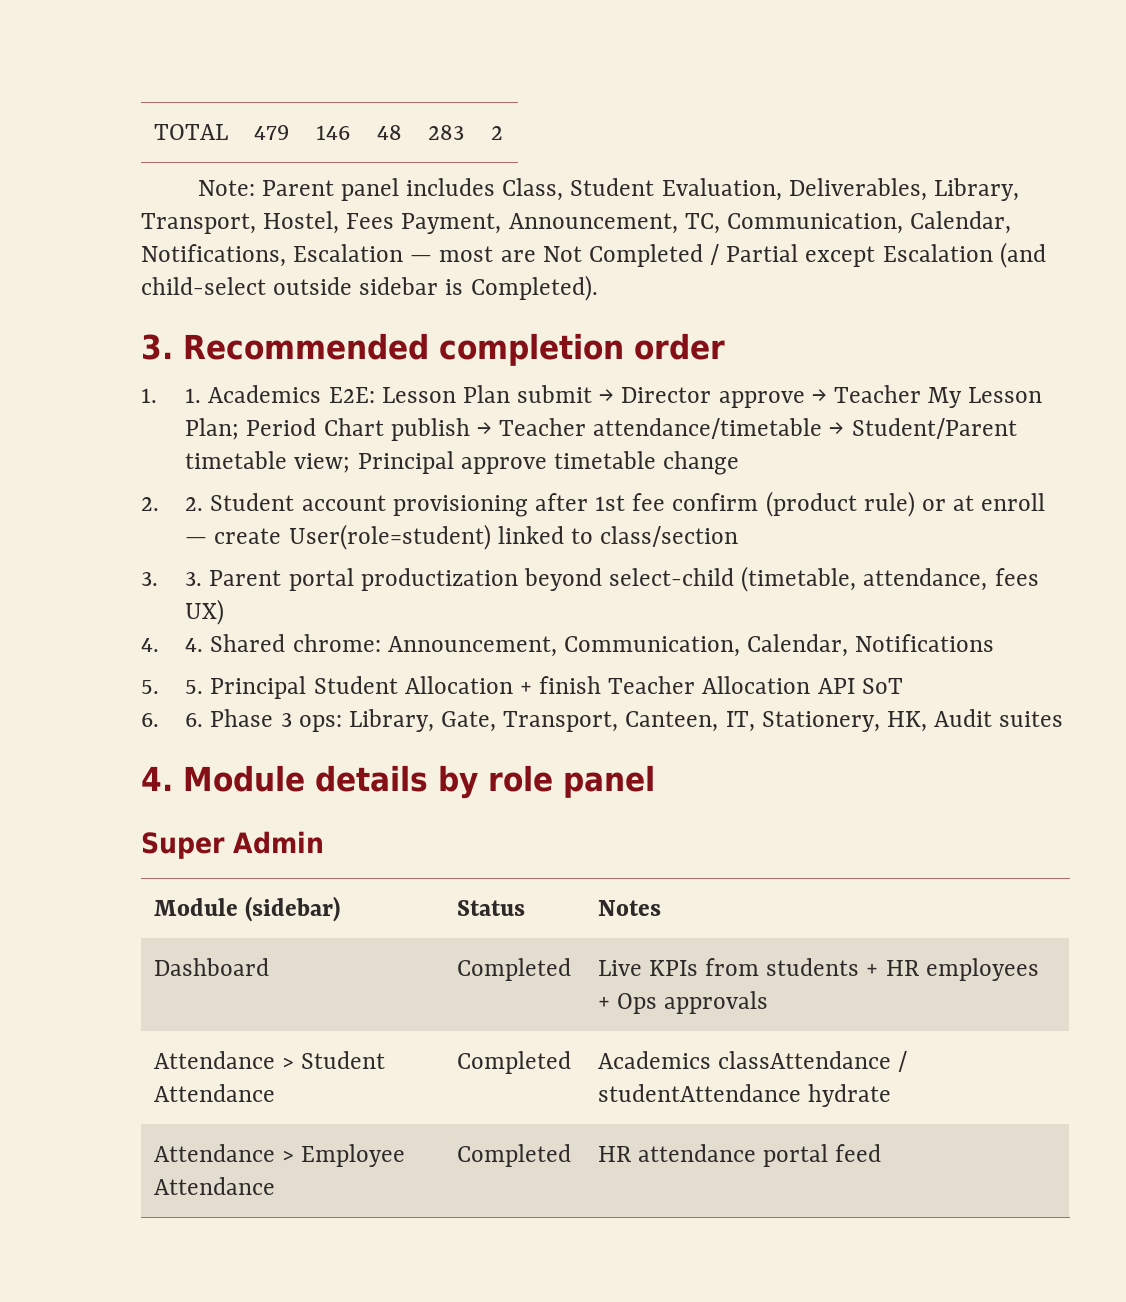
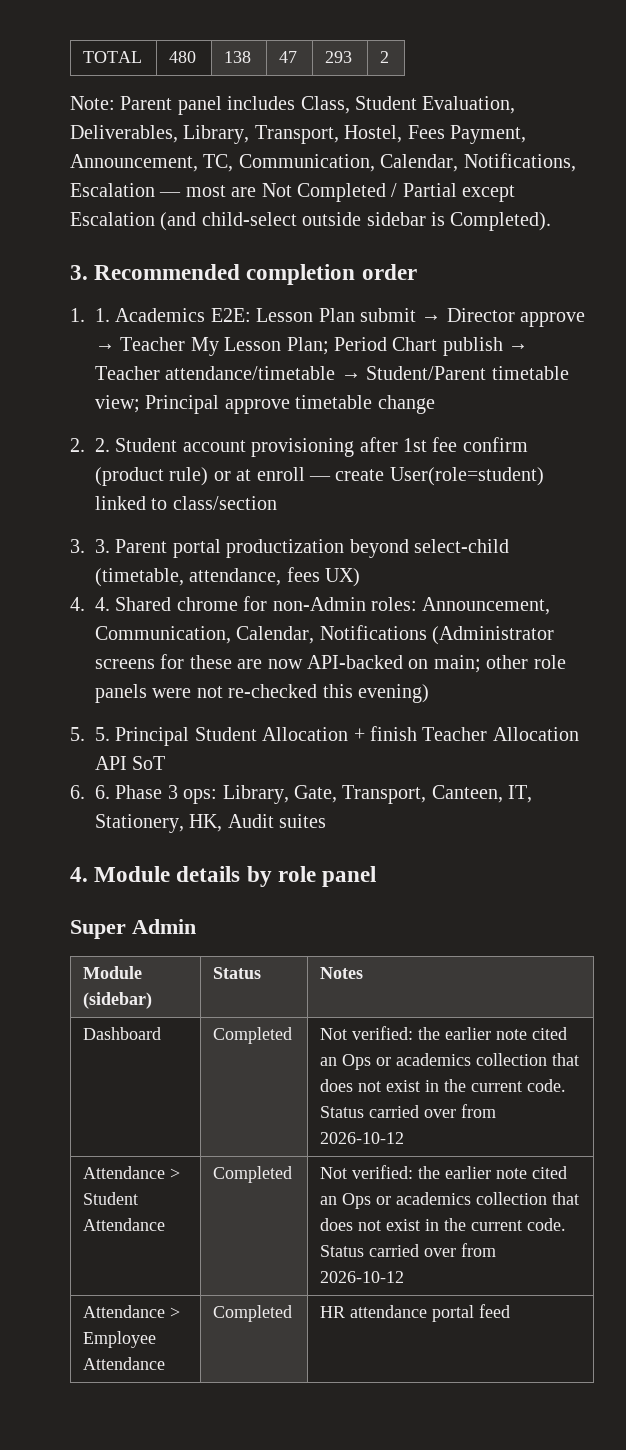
- TOTAL | 479 | 146 | 48 | 283 | 2
+ TOTAL | 480 | 138 | 47 | 293 | 2
- 4. 4. Shared chrome: Announcement, Communication, Calendar, Notifications
+ 4. 4. Shared chrome for non-Admin roles: Announcement, Communication, Calendar, Notifications (Administrator screens for these are now API-backed on main; other role panels were not re-checked this evening)
- Dashboard | Completed | Live KPIs from students + HR employees + Ops approvals
+ Dashboard | Completed | Not verified: the earlier note cited an Ops or academics collection that does not exist in the current code. Status carried over from 2026-10-12
- Attendance > Student Attendance | Completed | Academics classAttendance / studentAttendance hydrate
+ Attendance > Student Attendance | Completed | Not verified: the earlier note cited an Ops or academics collection that does not exist in the current code. Status carried over from 2026-10-12

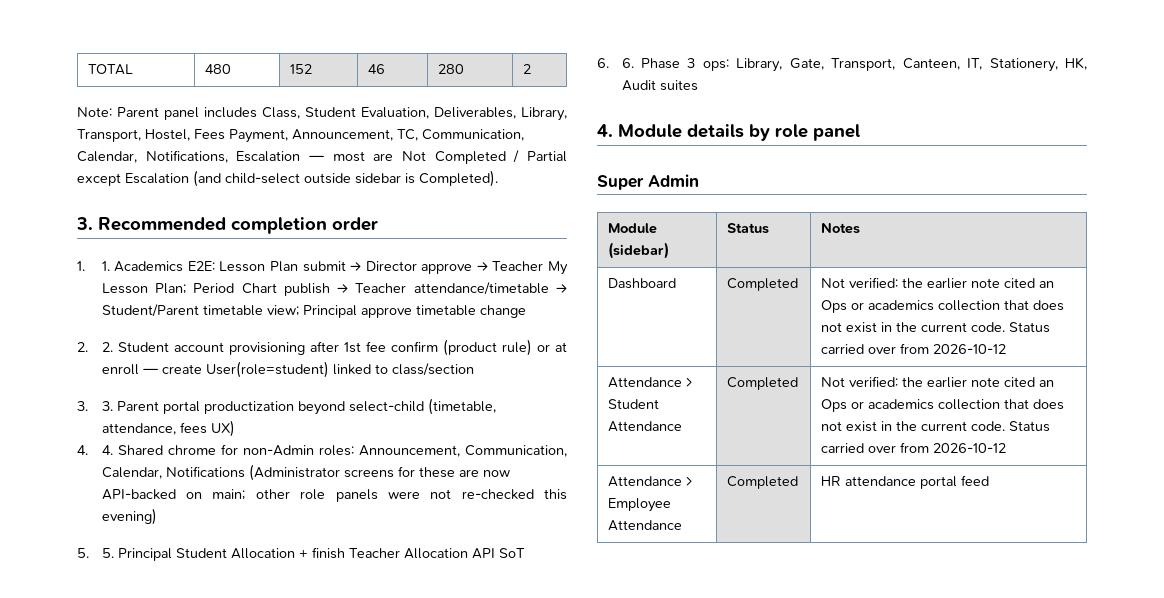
- TOTAL | 480 | 138 | 47 | 293 | 2
+ TOTAL | 480 | 152 | 46 | 280 | 2

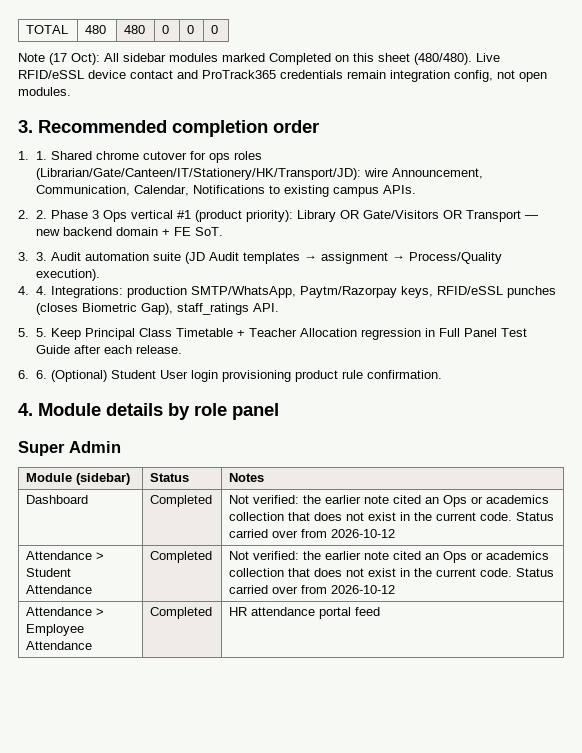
- TOTAL | 480 | 152 | 46 | 280 | 2
- Note: Parent panel includes Class, Student Evaluation, Deliverables, Library, Transport, Hostel, Fees Payment, Announcement, TC, Communication, Calendar, Notifications, Escalation — most are Not Completed / Partial except Escalation (and child-select outside sidebar is Completed).
+ TOTAL | 480 | 480 | 0 | 0 | 0
+ Note (17 Oct): All sidebar modules marked Completed on this sheet (480/480). Live RFID/eSSL device contact and ProTrack365 credentials remain integration config, not open modules.
- 1. 1. Academics E2E: Lesson Plan submit → Director approve → Teacher My Lesson Plan; Period Chart publish → Teacher attendance/timetable → Student/Parent timetable view; Principal approve timetable change
- 2. 2. Student account provisioning after 1st fee confirm (product rule) or at enroll — create User(role=student) linked to class/section
- 3. 3. Parent portal productization beyond select-child (timetable, attendance, fees UX)
- 4. 4. Shared chrome for non-Admin roles: Announcement, Communication, Calendar, Notifications (Administrator screens for these are now API-backed on main; other role panels were not re-checked this evening)
- 5. 5. Principal Student Allocation + finish Teacher Allocation API SoT
- 6. 6. Phase 3 ops: Library, Gate, Transport, Canteen, IT, Stationery, HK, Audit suites
+ 1. 1. Shared chrome cutover for ops roles (Librarian/Gate/Canteen/IT/Stationery/HK/Transport/JD): wire Announcement, Communication, Calendar, Notifications to existing campus APIs.
+ 2. 2. Phase 3 Ops vertical #1 (product priority): Library OR Gate/Visitors OR Transport — new backend domain + FE SoT.
+ 3. 3. Audit automation suite (JD Audit templates → assignment → Process/Quality execution).
+ 4. 4. Integrations: production SMTP/WhatsApp, Paytm/Razorpay keys, RFID/eSSL punches (closes Biometric Gap), staff_ratings API.
+ 5. 5. Keep Principal Class Timetable + Teacher Allocation regression in Full Panel Test Guide after each release.
+ 6. 6. (Optional) Student User login provisioning product rule confirmation.

